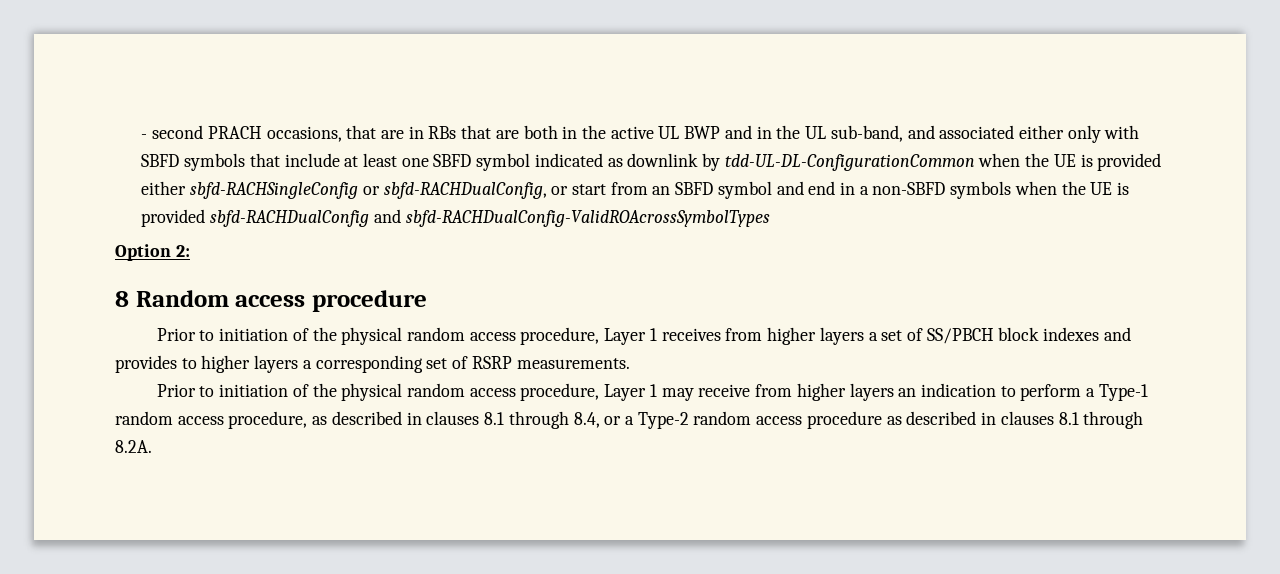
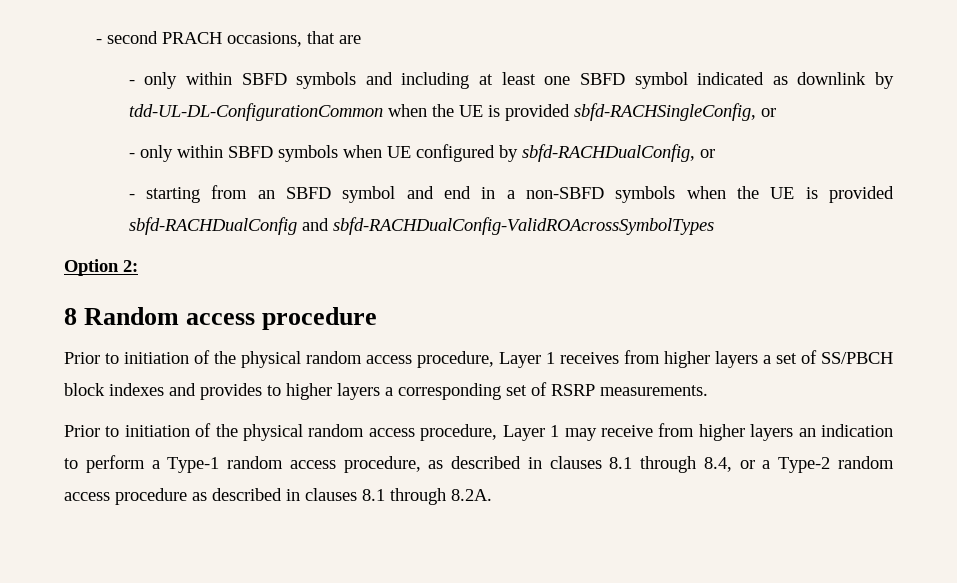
- - second PRACH occasions, that are in RBs that are both in the active UL BWP and in the UL sub-band, and associated either only with SBFD symbols that include at least one SBFD symbol indicated as downlink by tdd-UL-DL-ConfigurationCommon when the UE is provided either sbfd-RACHSingleConfig or sbfd-RACHDualConfig, or start from an SBFD symbol and end in a non-SBFD symbols when the UE is provided sbfd-RACHDualConfig and sbfd-RACHDualConfig-ValidROAcrossSymbolTypes
+ - second PRACH occasions, that are
+ - only within SBFD symbols and including at least one SBFD symbol indicated as downlink by tdd-UL-DL-ConfigurationCommon when the UE is provided sbfd-RACHSingleConfig, or
+ - only within SBFD symbols when UE configured by sbfd-RACHDualConfig, or
+ - starting from an SBFD symbol and end in a non-SBFD symbols when the UE is provided sbfd-RACHDualConfig and sbfd-RACHDualConfig-ValidROAcrossSymbolTypes

